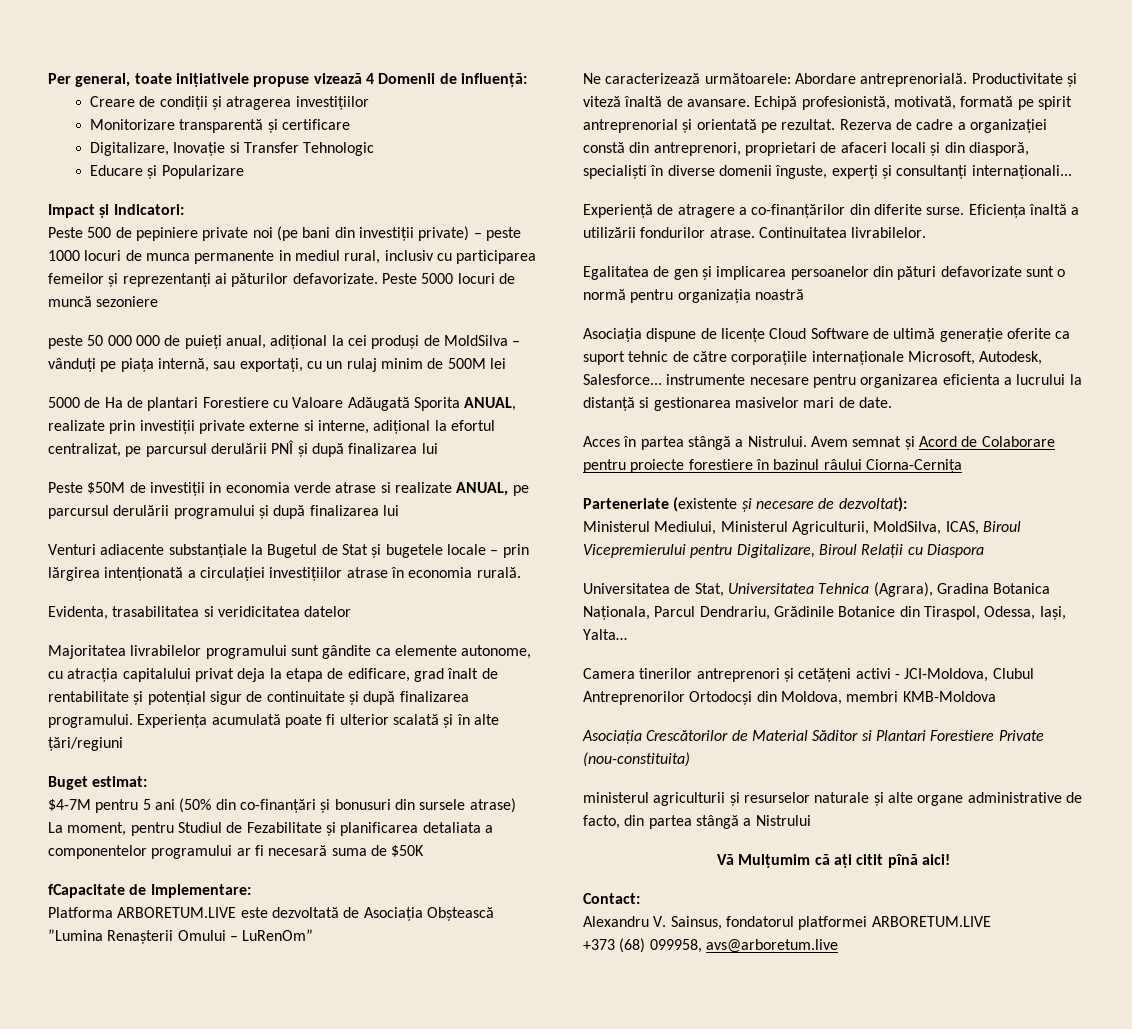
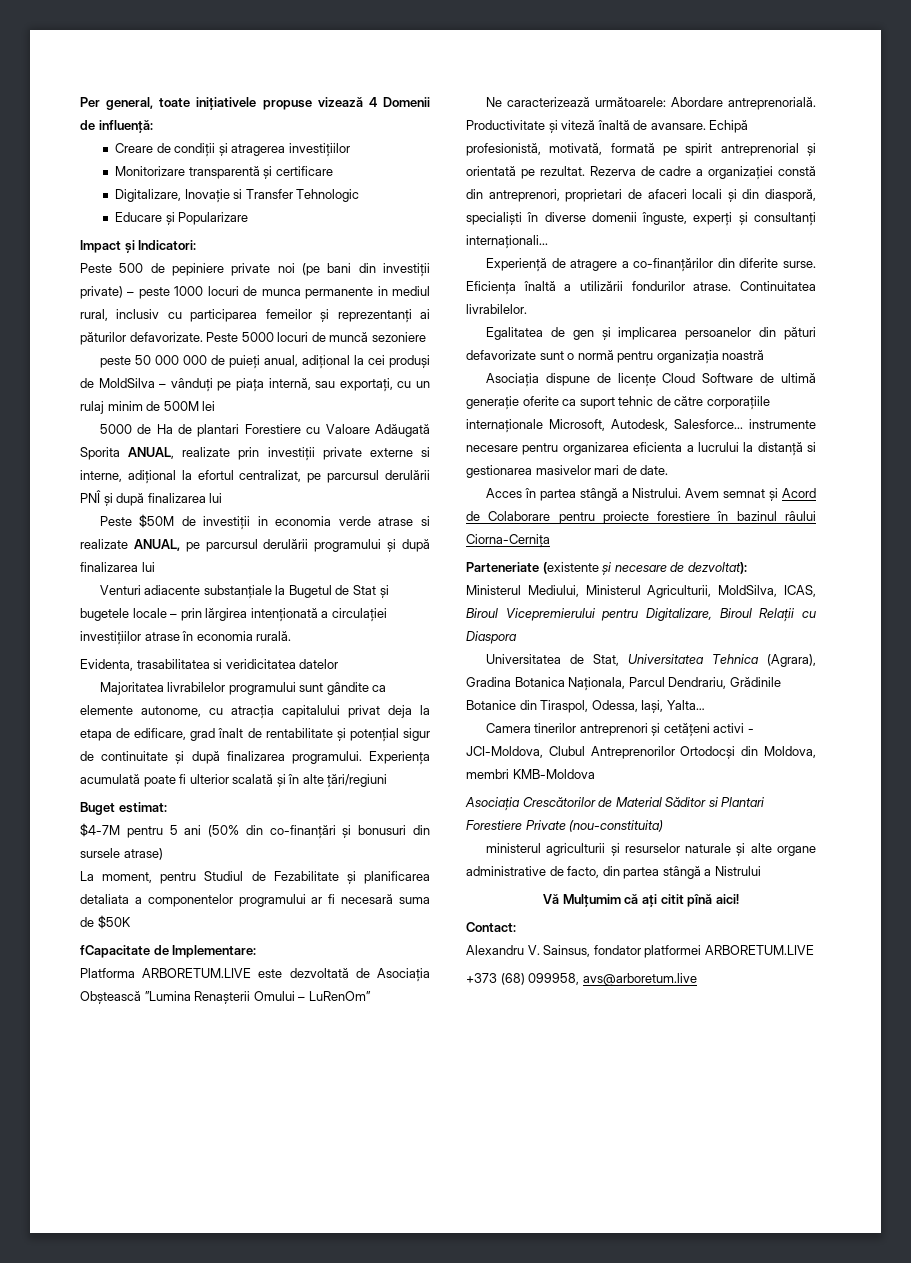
- Alexandru V. Sainsus, fondatorul platformei ARBORETUM.LIVE
+ Alexandru V. Sainsus, fondator platformei ARBORETUM.LIVE

